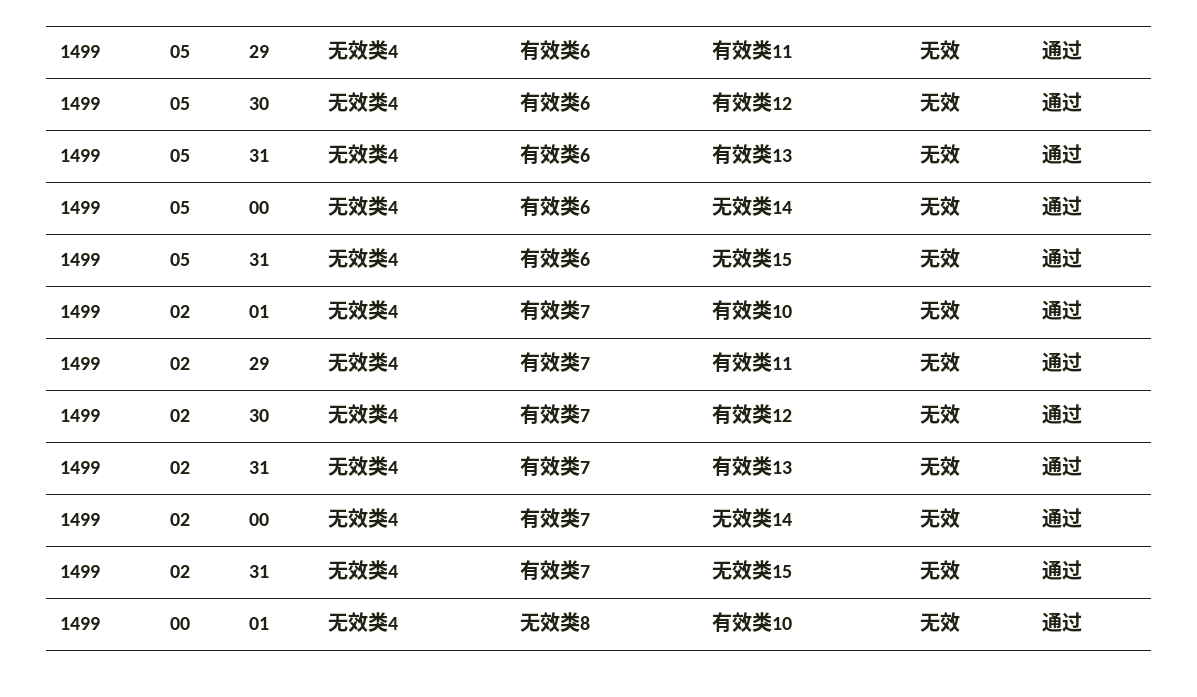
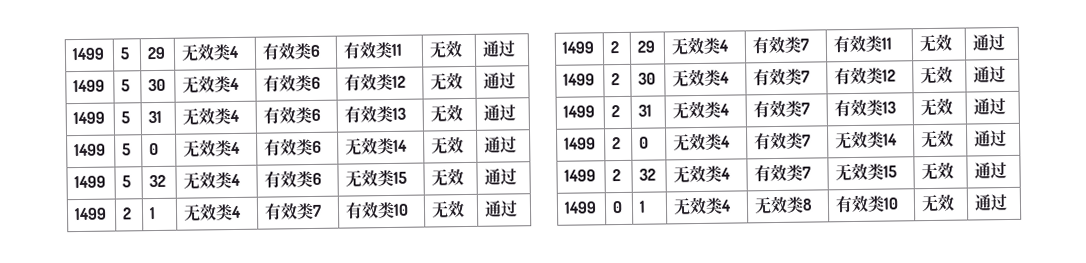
- 1499 | 05 | 29 | 无效类4 | 有效类6 | 有效类11 | 无效 | 通过
+ 1499 | 5 | 29 | 无效类4 | 有效类6 | 有效类11 | 无效 | 通过
- 1499 | 05 | 30 | 无效类4 | 有效类6 | 有效类12 | 无效 | 通过
+ 1499 | 5 | 30 | 无效类4 | 有效类6 | 有效类12 | 无效 | 通过
- 1499 | 05 | 31 | 无效类4 | 有效类6 | 有效类13 | 无效 | 通过
+ 1499 | 5 | 31 | 无效类4 | 有效类6 | 有效类13 | 无效 | 通过
- 1499 | 05 | 00 | 无效类4 | 有效类6 | 无效类14 | 无效 | 通过
+ 1499 | 5 | 0 | 无效类4 | 有效类6 | 无效类14 | 无效 | 通过
- 1499 | 05 | 31 | 无效类4 | 有效类6 | 无效类15 | 无效 | 通过
+ 1499 | 5 | 32 | 无效类4 | 有效类6 | 无效类15 | 无效 | 通过
- 1499 | 02 | 01 | 无效类4 | 有效类7 | 有效类10 | 无效 | 通过
+ 1499 | 2 | 1 | 无效类4 | 有效类7 | 有效类10 | 无效 | 通过
- 1499 | 02 | 29 | 无效类4 | 有效类7 | 有效类11 | 无效 | 通过
+ 1499 | 2 | 29 | 无效类4 | 有效类7 | 有效类11 | 无效 | 通过
- 1499 | 02 | 30 | 无效类4 | 有效类7 | 有效类12 | 无效 | 通过
+ 1499 | 2 | 30 | 无效类4 | 有效类7 | 有效类12 | 无效 | 通过
- 1499 | 02 | 31 | 无效类4 | 有效类7 | 有效类13 | 无效 | 通过
+ 1499 | 2 | 31 | 无效类4 | 有效类7 | 有效类13 | 无效 | 通过
- 1499 | 02 | 00 | 无效类4 | 有效类7 | 无效类14 | 无效 | 通过
+ 1499 | 2 | 0 | 无效类4 | 有效类7 | 无效类14 | 无效 | 通过
- 1499 | 02 | 31 | 无效类4 | 有效类7 | 无效类15 | 无效 | 通过
+ 1499 | 2 | 32 | 无效类4 | 有效类7 | 无效类15 | 无效 | 通过
- 1499 | 00 | 01 | 无效类4 | 无效类8 | 有效类10 | 无效 | 通过
+ 1499 | 0 | 1 | 无效类4 | 无效类8 | 有效类10 | 无效 | 通过

